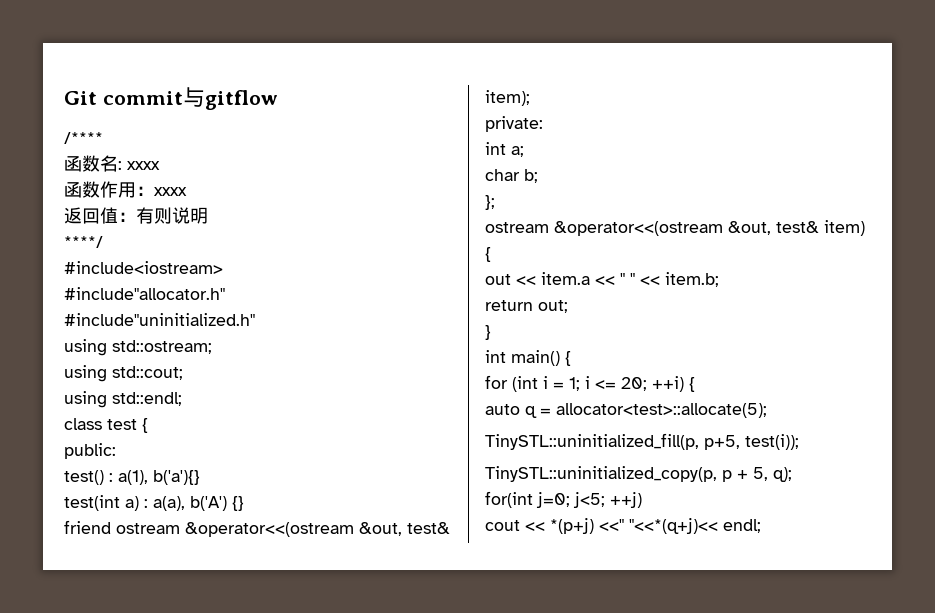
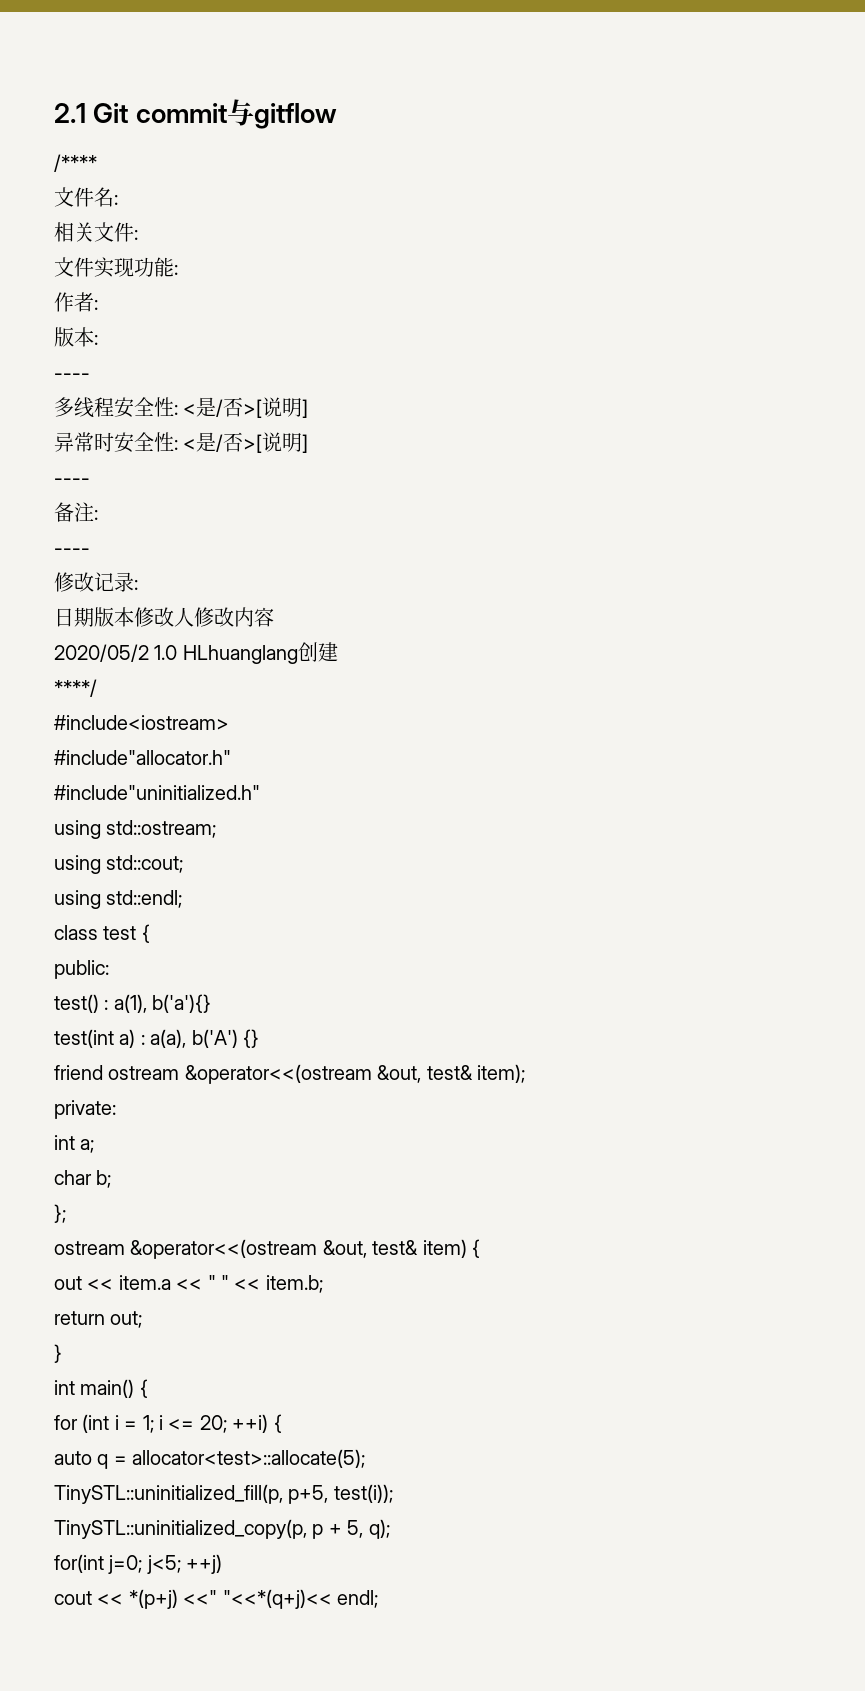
- Git commit与gitflow
+ 2.1 Git commit与gitflow
- 函数名: xxxx
- 函数作用：xxxx
- 返回值：有则说明
+ 文件名:
+ 相关文件:
+ 文件实现功能:
+ 作者:
+ 版本:
+ ----
+ 多线程安全性: <是/否>[说明]
+ 异常时安全性: <是/否>[说明]
+ ----
+ 备注:
+ ----
+ 修改记录:
+ 日期版本修改人修改内容
+ 2020/05/2 1.0 HLhuanglang创建

